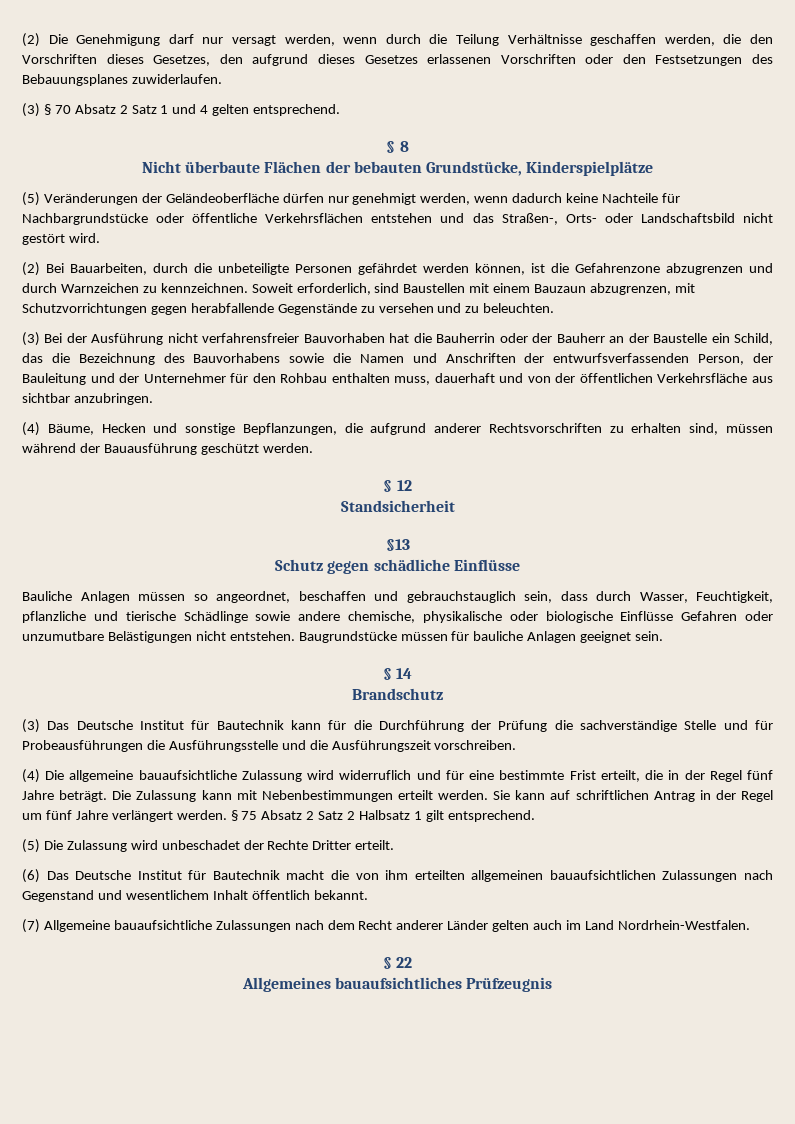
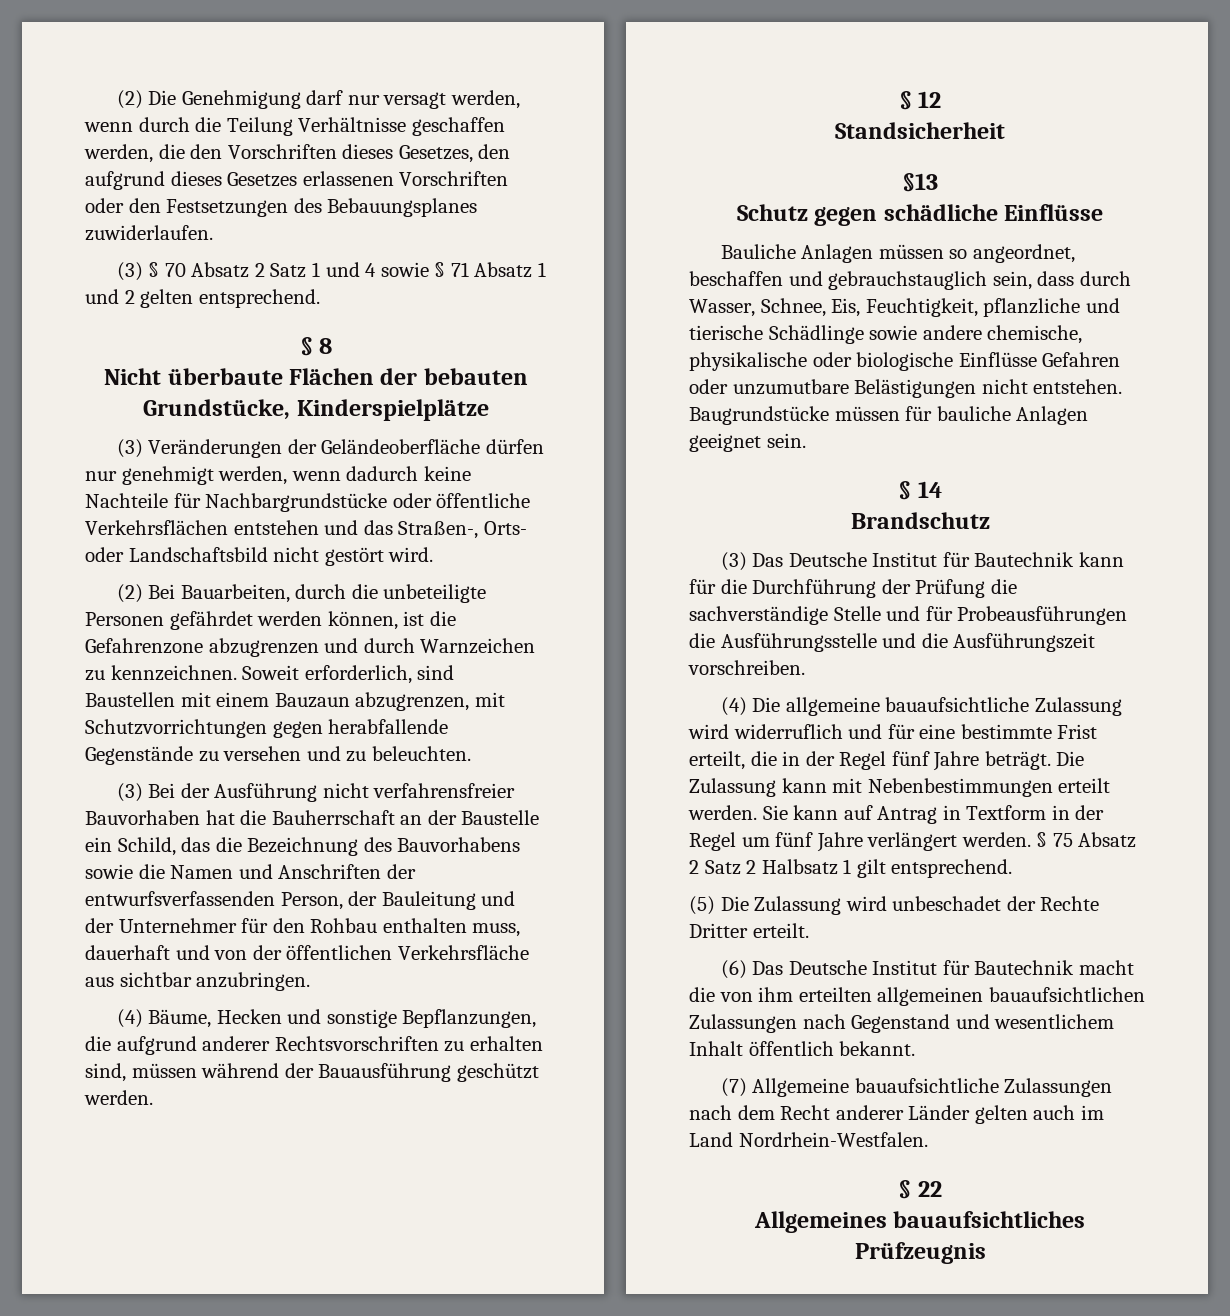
- (3) § 70 Absatz 2 Satz 1 und 4 gelten entsprechend.
+ (3) § 70 Absatz 2 Satz 1 und 4 sowie § 71 Absatz 1 und 2 gelten entsprechend.
- (5) Veränderungen der Geländeoberfläche dürfen nur genehmigt werden, wenn dadurch keine Nachteile für Nachbargrundstücke oder öffentliche Verkehrsflächen entstehen und das Straßen-, Orts- oder Landschaftsbild nicht gestört wird.
+ (3) Veränderungen der Geländeoberfläche dürfen nur genehmigt werden, wenn dadurch keine Nachteile für Nachbargrundstücke oder öffentliche Verkehrsflächen entstehen und das Straßen-, Orts- oder Landschaftsbild nicht gestört wird.
- (3) Bei der Ausführung nicht verfahrensfreier Bauvorhaben hat die Bauherrin oder der Bauherr an der Baustelle ein Schild, das die Bezeichnung des Bauvorhabens sowie die Namen und Anschriften der entwurfsverfassenden Person, der Bauleitung und der Unternehmer für den Rohbau enthalten muss, dauerhaft und von der öffentlichen Verkehrsfläche aus sichtbar anzubringen.
+ (3) Bei der Ausführung nicht verfahrensfreier Bauvorhaben hat die Bauherrschaft an der Baustelle ein Schild, das die Bezeichnung des Bauvorhabens sowie die Namen und Anschriften der entwurfsverfassenden Person, der Bauleitung und der Unternehmer für den Rohbau enthalten muss, dauerhaft und von der öffentlichen Verkehrsfläche aus sichtbar anzubringen.
- Bauliche Anlagen müssen so angeordnet, beschaffen und gebrauchstauglich sein, dass durch Wasser, Feuchtigkeit, pflanzliche und tierische Schädlinge sowie andere chemische, physikalische oder biologische Einflüsse Gefahren oder unzumutbare Belästigungen nicht entstehen.
+ Bauliche Anlagen müssen so angeordnet, beschaffen und gebrauchstauglich sein, dass durch Wasser, Schnee, Eis, Feuchtigkeit, pflanzliche und tierische Schädlinge sowie andere chemische, physikalische oder biologische Einflüsse Gefahren oder unzumutbare Belästigungen nicht entstehen.
- Sie kann auf schriftlichen Antrag in der Regel um fünf Jahre verlängert werden.
+ Sie kann auf Antrag in Textform in der Regel um fünf Jahre verlängert werden.

